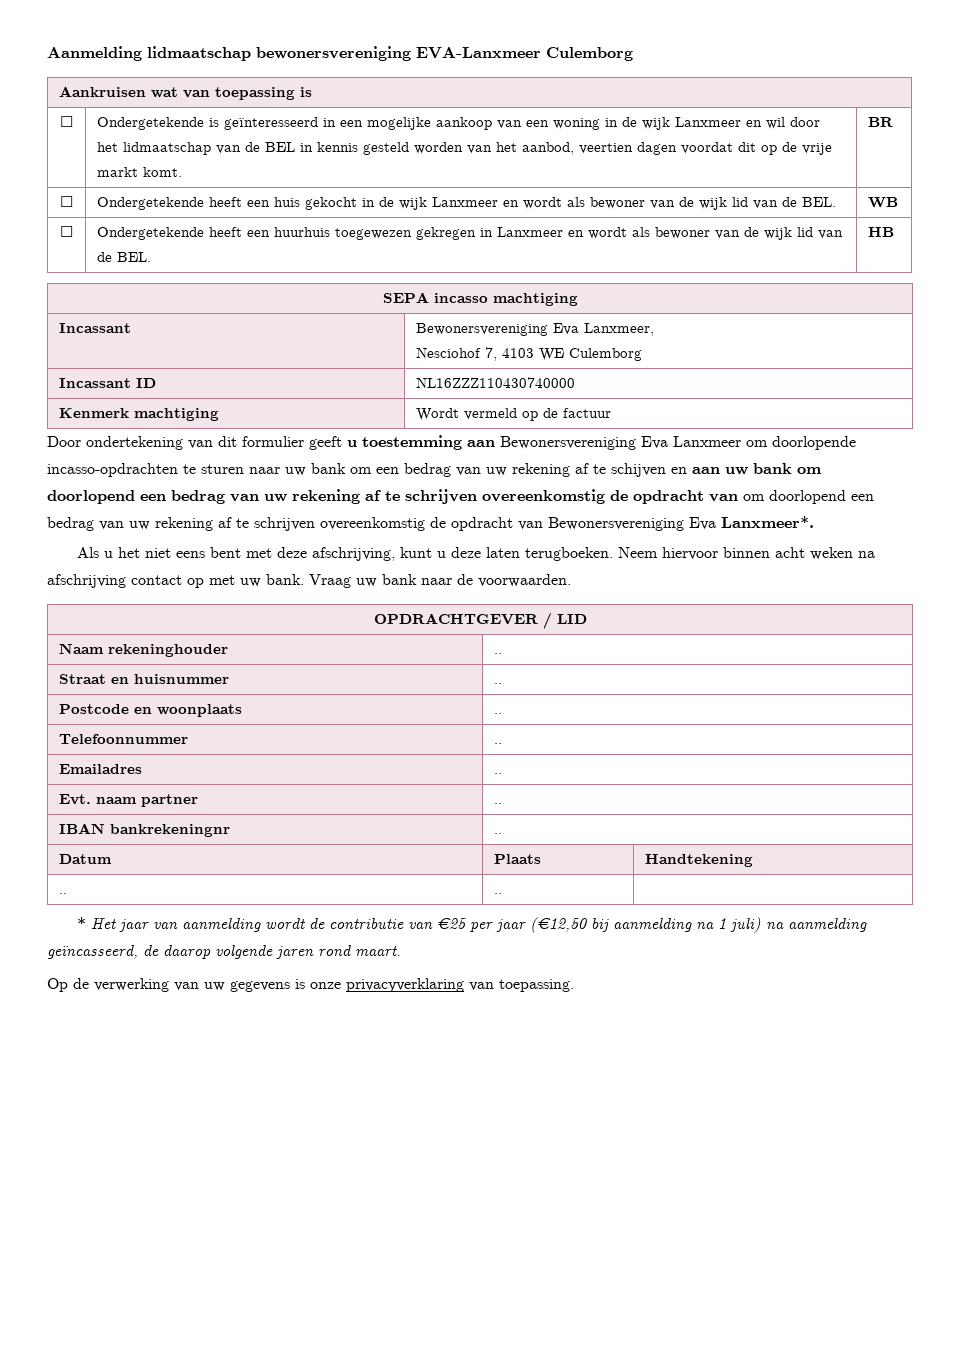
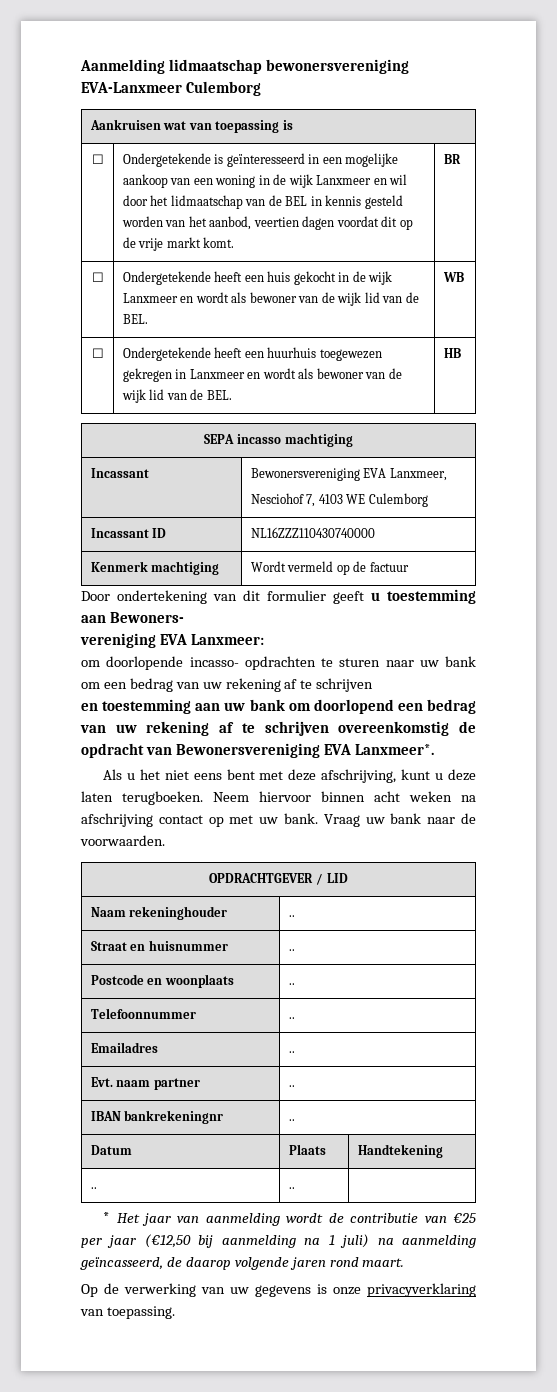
- Incassant | Bewonersvereniging Eva Lanxmeer,
+ Incassant | Bewonersvereniging EVA Lanxmeer,
- Door ondertekening van dit formulier geeft u toestemming aan Bewonersvereniging Eva Lanxmeer om doorlopende incasso-opdrachten te sturen naar uw bank om een bedrag van uw rekening af te schijven en aan uw bank om doorlopend een bedrag van uw rekening af te schrijven overeenkomstig de opdracht van om doorlopend een bedrag van uw rekening af te schrijven overeenkomstig de opdracht van Bewonersvereniging Eva Lanxmeer*.
+ Door ondertekening van dit formulier geeft u toestemming aan Bewoners-
+ vereniging EVA Lanxmeer:
+ om doorlopende incasso- opdrachten te sturen naar uw bank om een bedrag van uw rekening af te schrijven
+ en toestemming aan uw bank om doorlopend een bedrag van uw rekening af te schrijven overeenkomstig de opdracht van Bewonersvereniging EVA Lanxmeer*.

